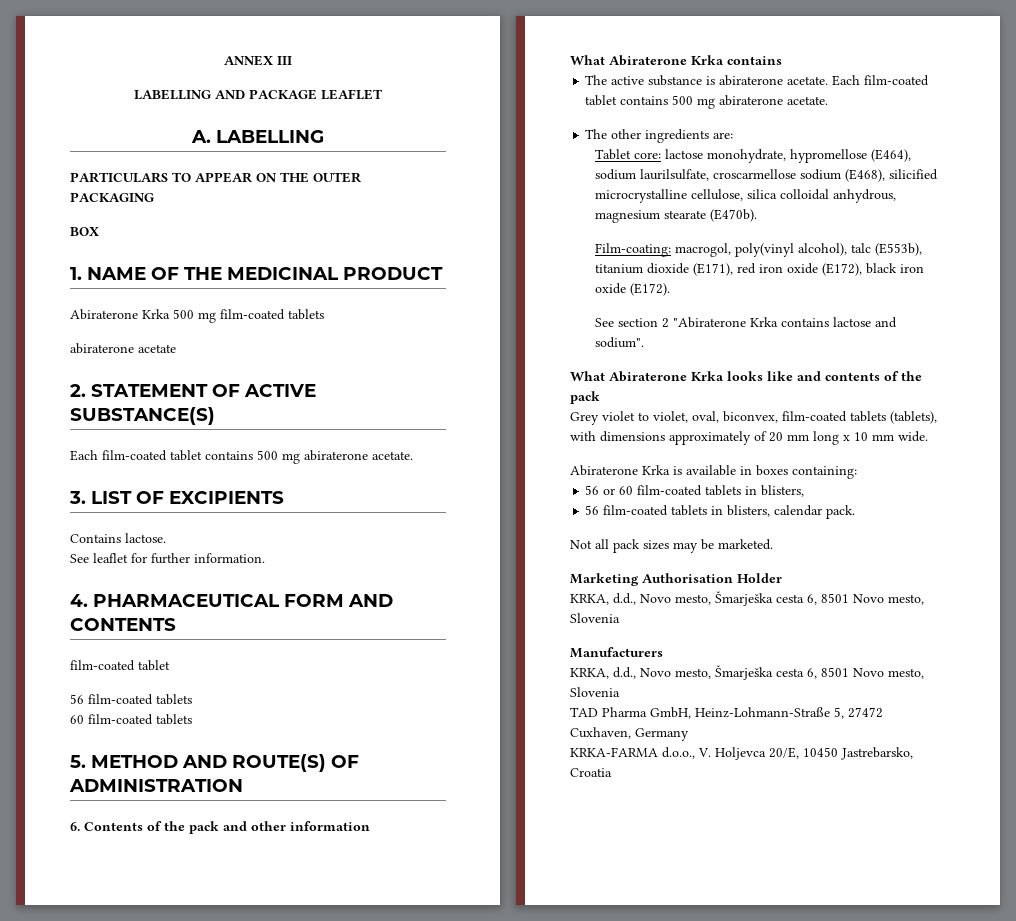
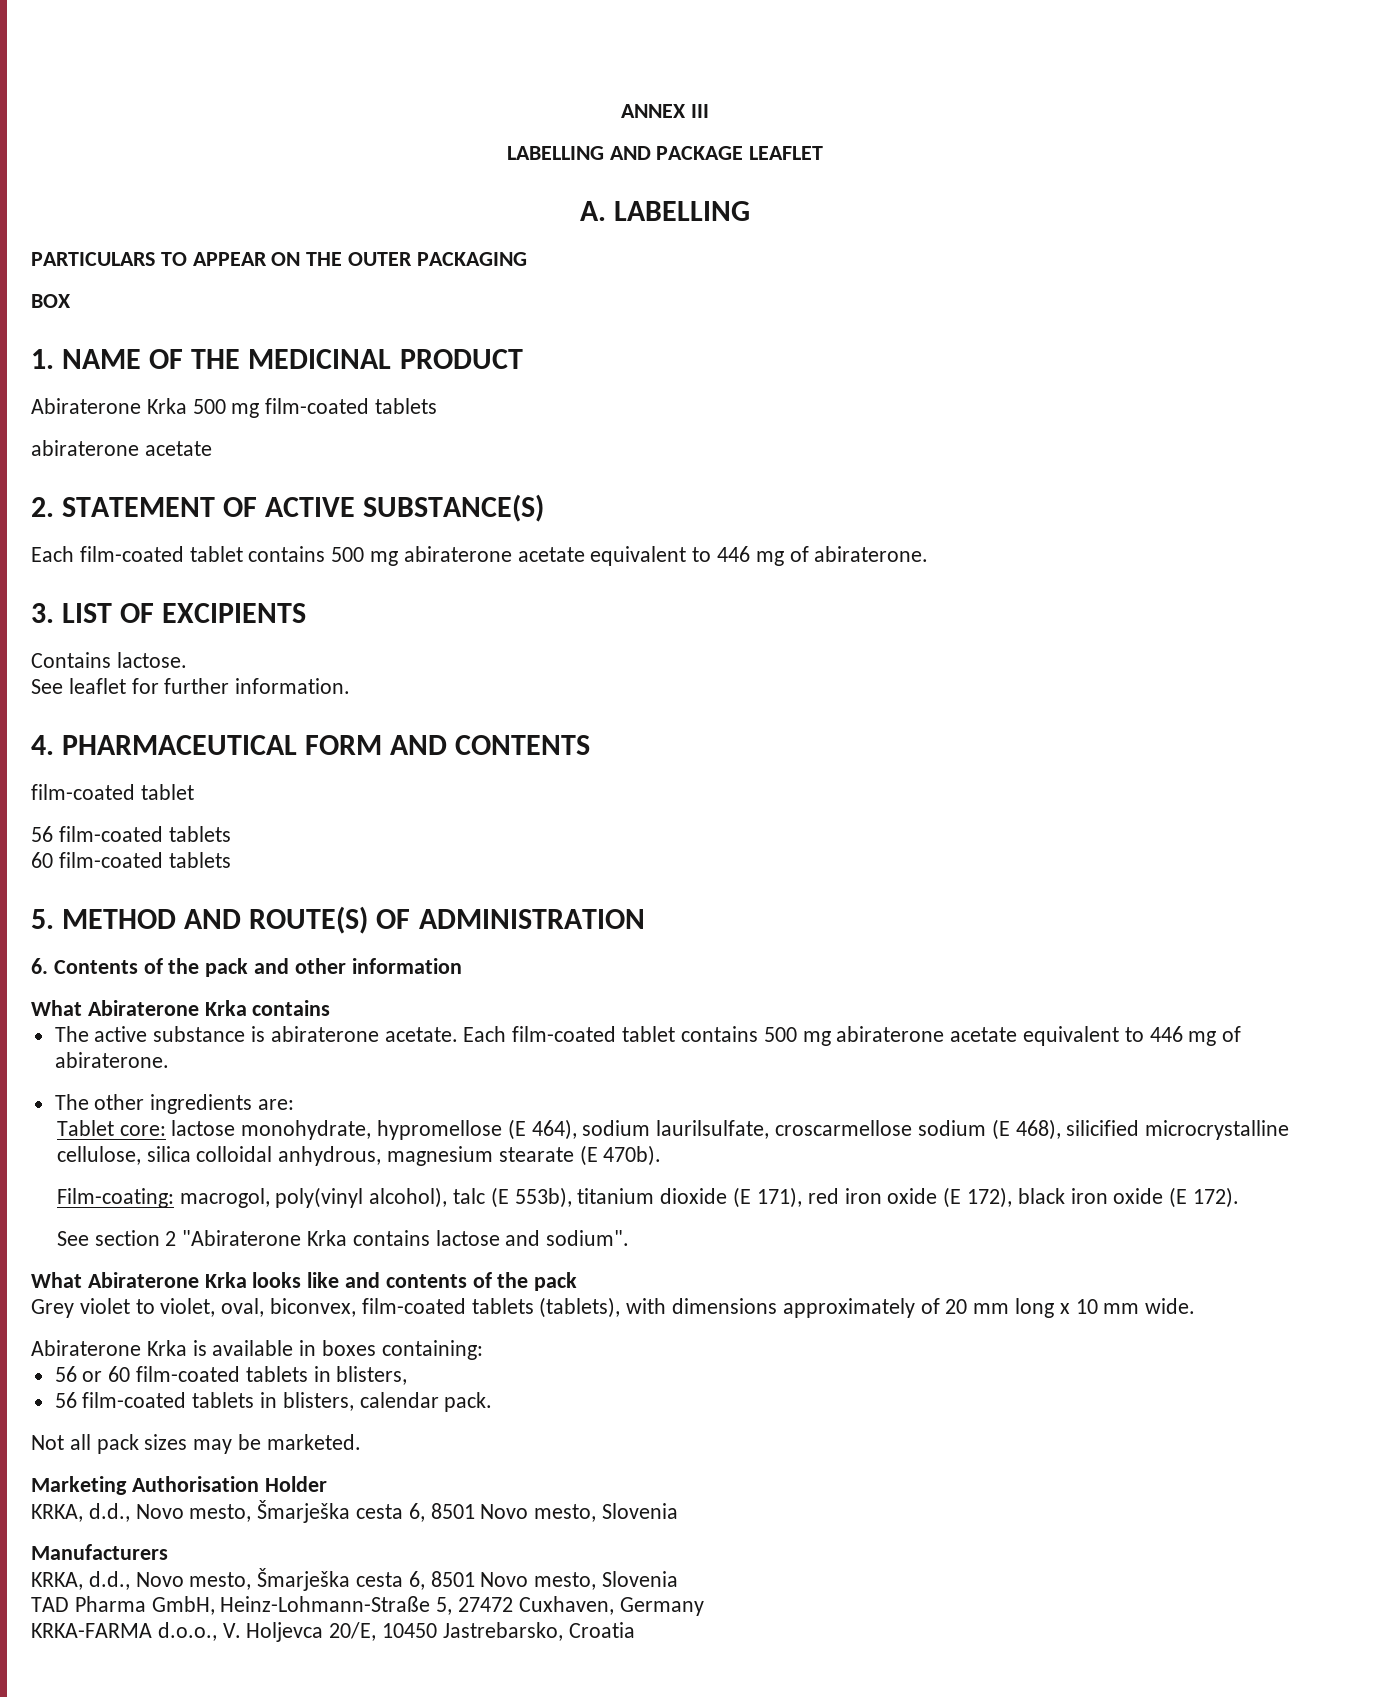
  2. STATEMENT OF ACTIVE SUBSTANCE(S)
- Each film-coated tablet contains 500 mg abiraterone acetate.
+ Each film-coated tablet contains 500 mg abiraterone acetate equivalent to 446 mg of abiraterone.
- The active substance is abiraterone acetate. Each film-coated tablet contains 500 mg abiraterone acetate.
+ The active substance is abiraterone acetate. Each film-coated tablet contains 500 mg abiraterone acetate equivalent to 446 mg of abiraterone.
- Tablet core: lactose monohydrate, hypromellose (E464), sodium laurilsulfate, croscarmellose sodium (E468), silicified microcrystalline cellulose, silica colloidal anhydrous, magnesium stearate (E470b).
+ Tablet core: lactose monohydrate, hypromellose (E 464), sodium laurilsulfate, croscarmellose sodium (E 468), silicified microcrystalline cellulose, silica colloidal anhydrous, magnesium stearate (E 470b).
- Film-coating: macrogol, poly(vinyl alcohol), talc (E553b), titanium dioxide (E171), red iron oxide (E172), black iron oxide (E172).
+ Film-coating: macrogol, poly(vinyl alcohol), talc (E 553b), titanium dioxide (E 171), red iron oxide (E 172), black iron oxide (E 172).

